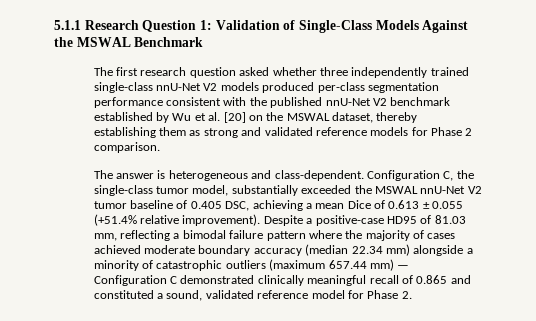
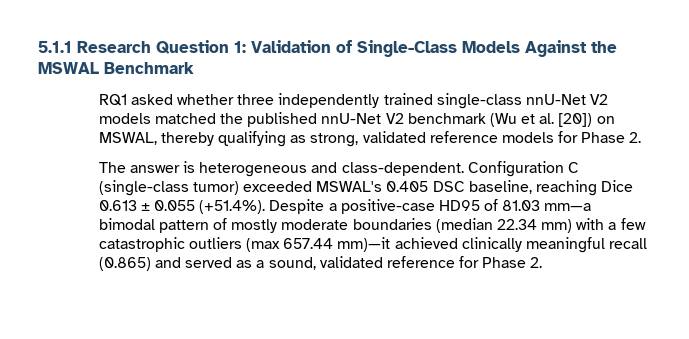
- The first research question asked whether three independently trained single-class nnU-Net V2 models produced per-class segmentation performance consistent with the published nnU-Net V2 benchmark established by Wu et al. [20] on the MSWAL dataset, thereby establishing them as strong and validated reference models for Phase 2 comparison.
+ RQ1 asked whether three independently trained single-class nnU-Net V2 models matched the published nnU-Net V2 benchmark (Wu et al. [20]) on MSWAL, thereby qualifying as strong, validated reference models for Phase 2.
- Configuration C, the single-class tumor model, substantially exceeded the MSWAL nnU-Net V2 tumor baseline of 0.405 DSC, achieving a mean Dice of 0.613 ± 0.055 (+51.4% relative improvement). Despite a positive-case HD95 of 81.03 mm, reflecting a bimodal failure pattern where the majority of cases achieved moderate boundary accuracy (median 22.34 mm) alongside a minority of catastrophic outliers (maximum 657.44 mm) — Configuration C demonstrated clinically meaningful recall of 0.865 and constituted a sound, validated reference model for Phase 2.
+ Configuration C (single-class tumor) exceeded MSWAL's 0.405 DSC baseline, reaching Dice 0.613 ± 0.055 (+51.4%). Despite a positive-case HD95 of 81.03 mm—a bimodal pattern of mostly moderate boundaries (median 22.34 mm) with a few catastrophic outliers (max 657.44 mm)—it achieved clinically meaningful recall (0.865) and served as a sound, validated reference for Phase 2.

